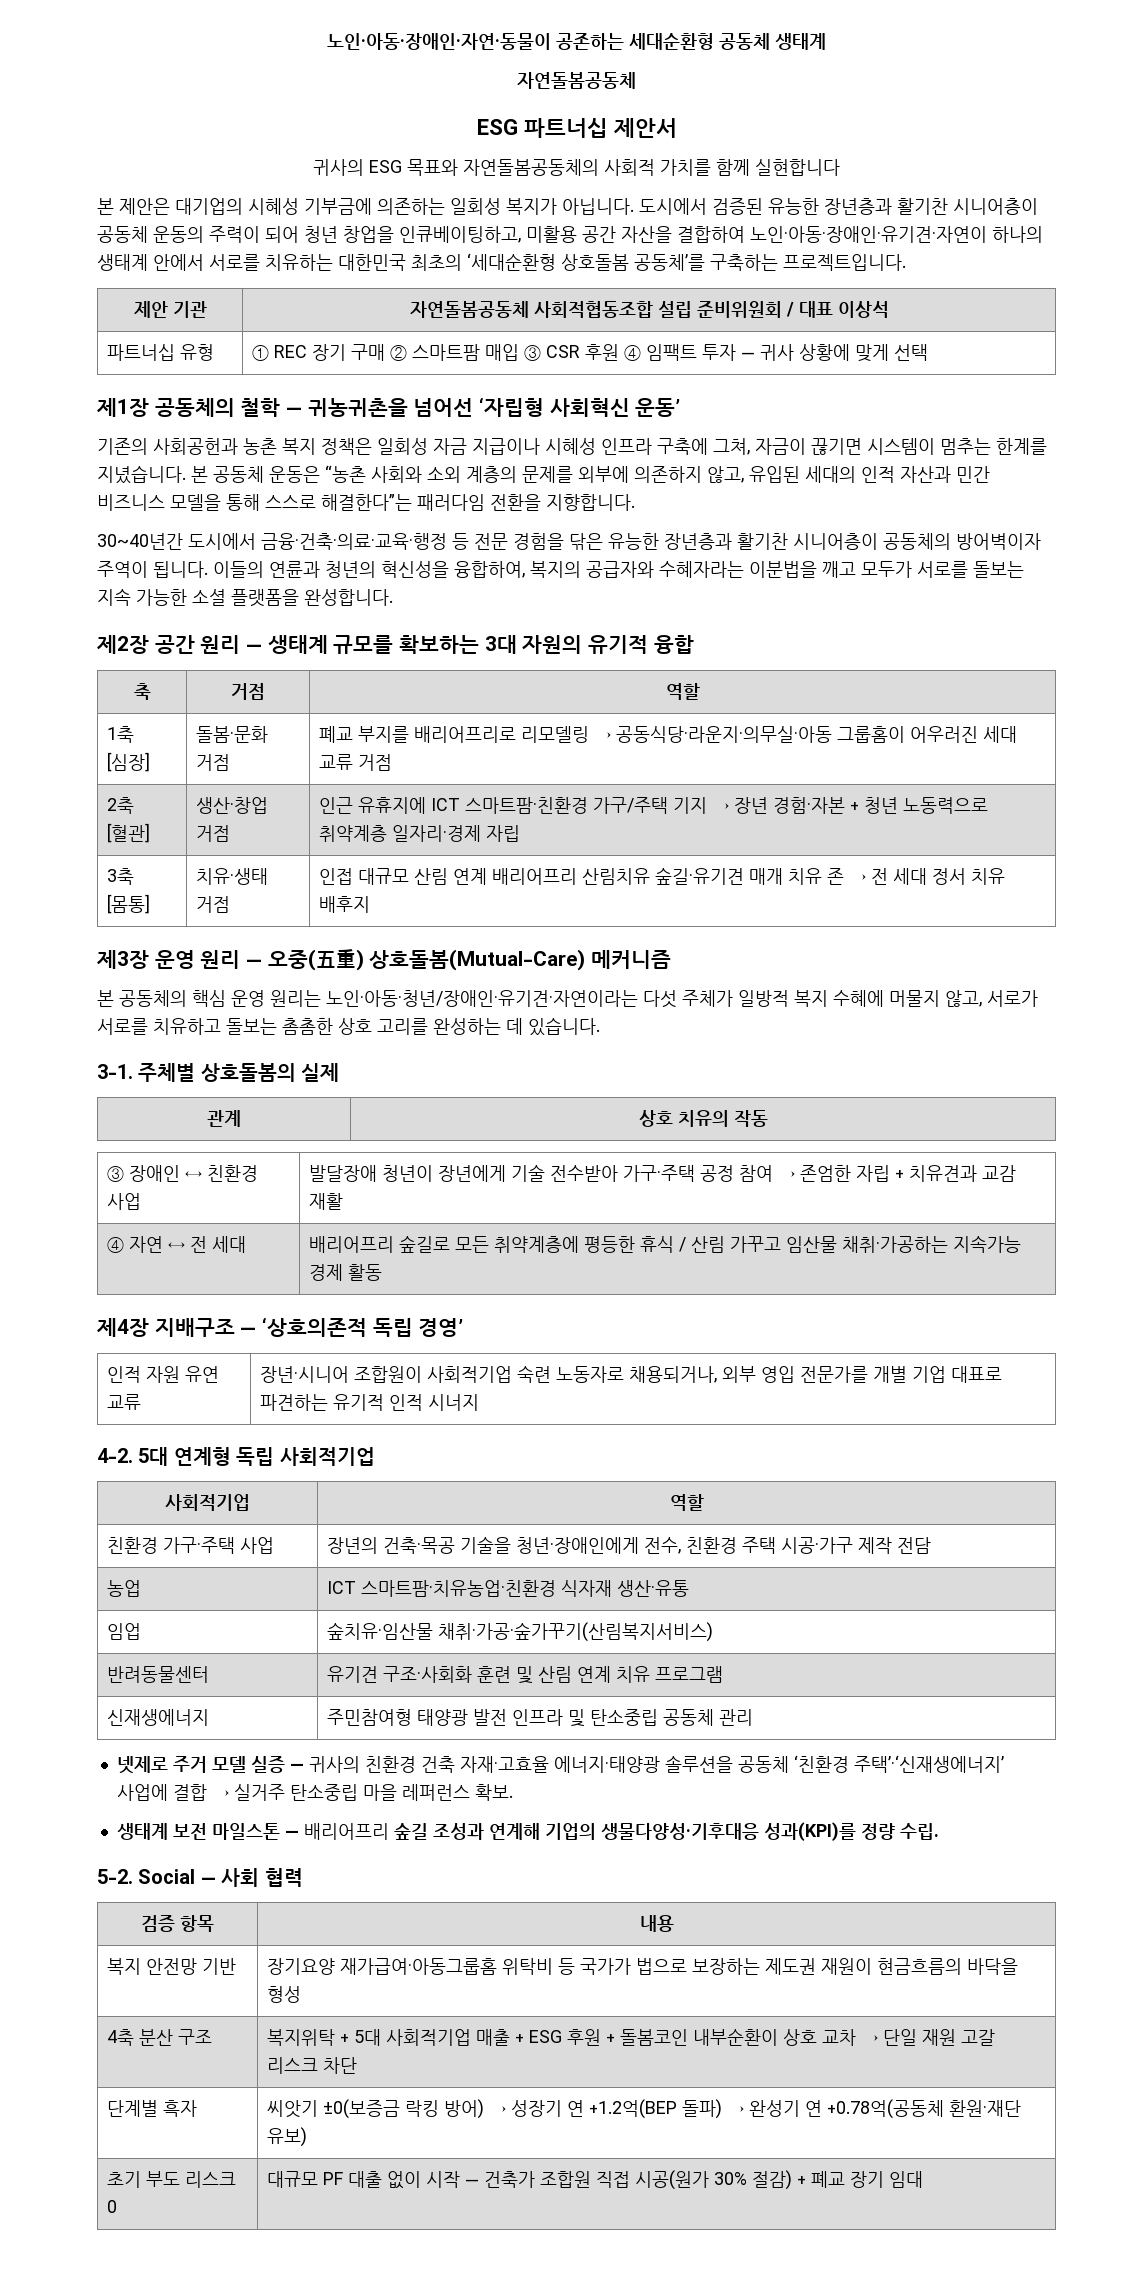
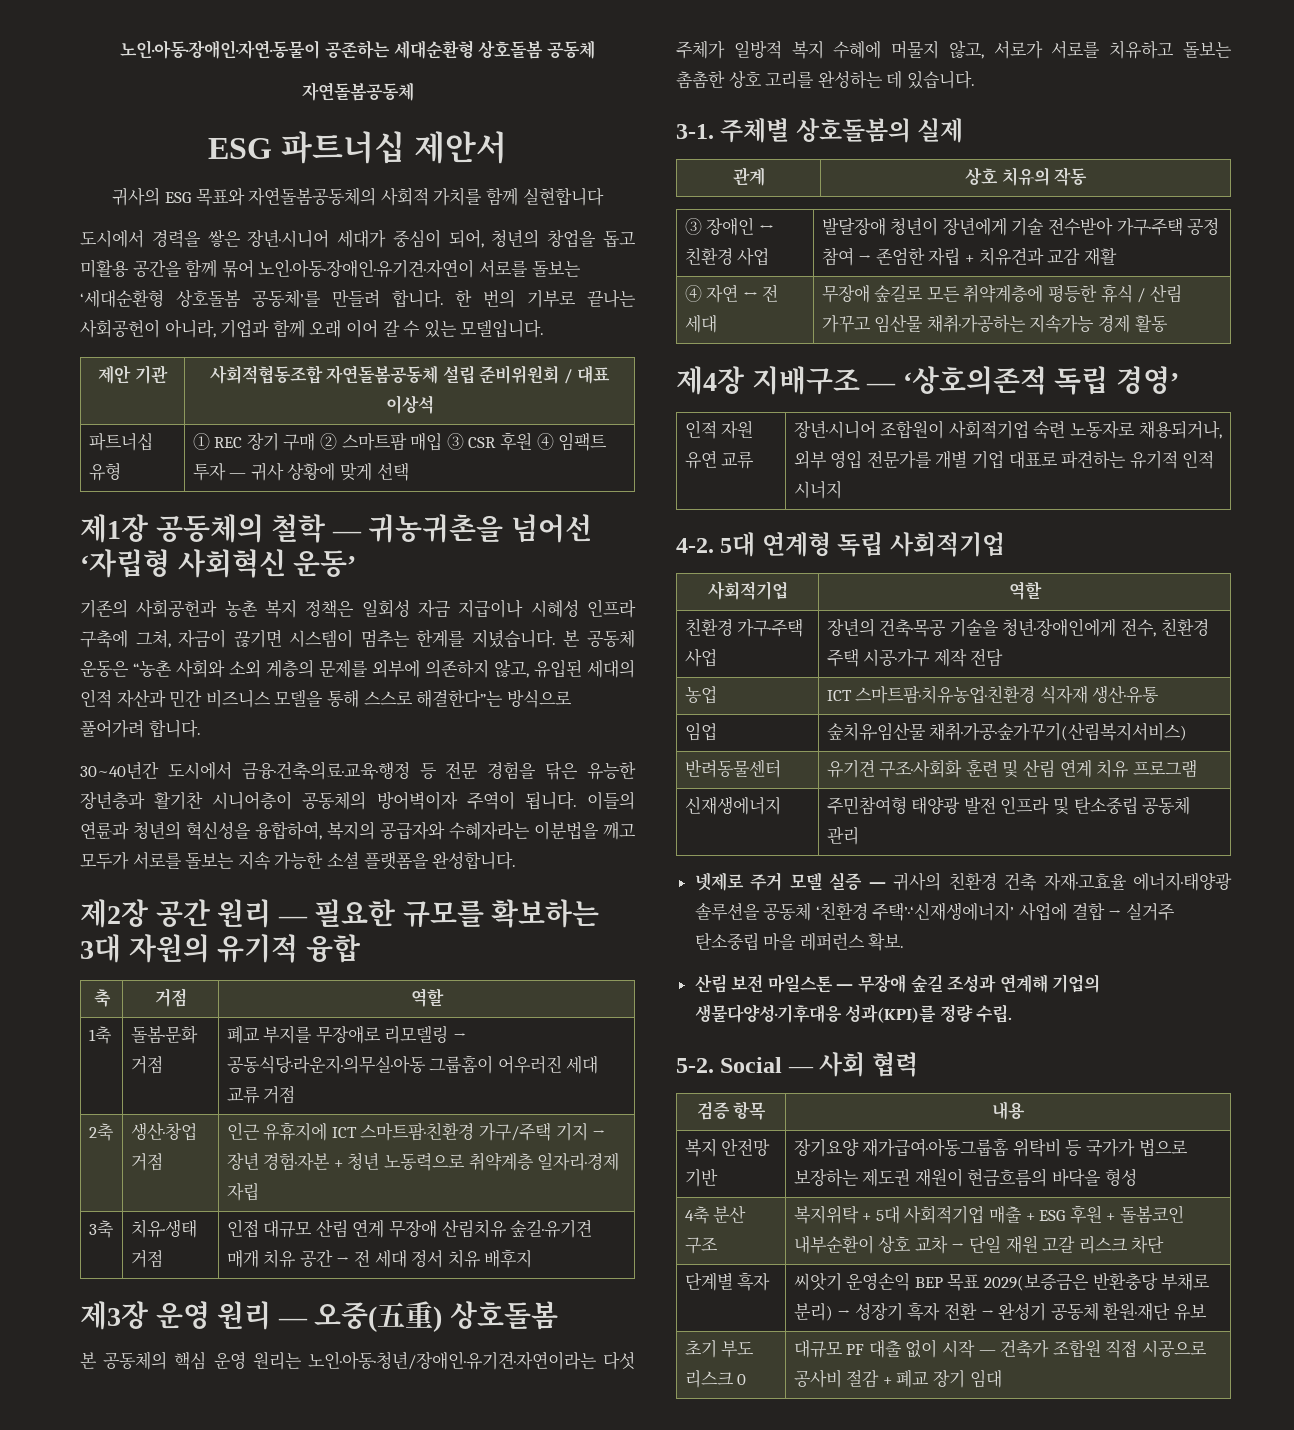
- 노인·아동·장애인·자연·동물이 공존하는 세대순환형 공동체 생태계
+ 노인·아동·장애인·자연·동물이 공존하는 세대순환형 상호돌봄 공동체
- 본 제안은 대기업의 시혜성 기부금에 의존하는 일회성 복지가 아닙니다. 도시에서 검증된 유능한 장년층과 활기찬 시니어층이 공동체 운동의 주력이 되어 청년 창업을 인큐베이팅하고, 미활용 공간 자산을 결합하여 노인·아동·장애인·유기견·자연이 하나의 생태계 안에서 서로를 치유하는 대한민국 최초의 ‘세대순환형 상호돌봄 공동체’를 구축하는 프로젝트입니다.
+ 도시에서 경력을 쌓은 장년·시니어 세대가 중심이 되어, 청년의 창업을 돕고 미활용 공간을 함께 묶어 노인·아동·장애인·유기견·자연이 서로를 돌보는 ‘세대순환형 상호돌봄 공동체’를 만들려 합니다. 한 번의 기부로 끝나는 사회공헌이 아니라, 기업과 함께 오래 이어 갈 수 있는 모델입니다.
- 제안 기관 | 자연돌봄공동체 사회적협동조합 설립 준비위원회 / 대표 이상석
+ 제안 기관 | 사회적협동조합 자연돌봄공동체 설립 준비위원회 / 대표 이상석
- 본 공동체 운동은 “농촌 사회와 소외 계층의 문제를 외부에 의존하지 않고, 유입된 세대의 인적 자산과 민간 비즈니스 모델을 통해 스스로 해결한다”는 패러다임 전환을 지향합니다.
+ 본 공동체 운동은 “농촌 사회와 소외 계층의 문제를 외부에 의존하지 않고, 유입된 세대의 인적 자산과 민간 비즈니스 모델을 통해 스스로 해결한다”는 방식으로 풀어가려 합니다.
- 제2장 공간 원리 — 생태계 규모를 확보하는 3대 자원의 유기적 융합
+ 제2장 공간 원리 — 필요한 규모를 확보하는 3대 자원의 유기적 융합
- 1축 [심장] | 돌봄·문화 거점 | 폐교 부지를 배리어프리로 리모델링 → 공동식당·라운지·의무실·아동 그룹홈이 어우러진 세대 교류 거점
+ 1축 | 돌봄·문화 거점 | 폐교 부지를 무장애로 리모델링 → 공동식당·라운지·의무실·아동 그룹홈이 어우러진 세대 교류 거점
- 2축 [혈관] | 생산·창업 거점 | 인근 유휴지에 ICT 스마트팜·친환경 가구/주택 기지 → 장년 경험·자본 + 청년 노동력으로 취약계층 일자리·경제 자립
+ 2축 | 생산·창업 거점 | 인근 유휴지에 ICT 스마트팜·친환경 가구/주택 기지 → 장년 경험·자본 + 청년 노동력으로 취약계층 일자리·경제 자립
- 3축 [몸통] | 치유·생태 거점 | 인접 대규모 산림 연계 배리어프리 산림치유 숲길·유기견 매개 치유 존 → 전 세대 정서 치유 배후지
+ 3축 | 치유·생태 거점 | 인접 대규모 산림 연계 무장애 산림치유 숲길·유기견 매개 치유 공간 → 전 세대 정서 치유 배후지
- 제3장 운영 원리 — 오중(五重) 상호돌봄(Mutual-Care) 메커니즘
+ 제3장 운영 원리 — 오중(五重) 상호돌봄
- ④ 자연 ↔ 전 세대 | 배리어프리 숲길로 모든 취약계층에 평등한 휴식 / 산림 가꾸고 임산물 채취·가공하는 지속가능 경제 활동
+ ④ 자연 ↔ 전 세대 | 무장애 숲길로 모든 취약계층에 평등한 휴식 / 산림 가꾸고 임산물 채취·가공하는 지속가능 경제 활동
- 생태계 보전 마일스톤 — 배리어프리 숲길 조성과 연계해 기업의 생물다양성·기후대응 성과(KPI)를 정량 수립.
+ 산림 보전 마일스톤 — 무장애 숲길 조성과 연계해 기업의 생물다양성·기후대응 성과(KPI)를 정량 수립.
- 단계별 흑자 | 씨앗기 ±0(보증금 락킹 방어) → 성장기 연 +1.2억(BEP 돌파) → 완성기 연 +0.78억(공동체 환원·재단 유보)
+ 단계별 흑자 | 씨앗기 운영손익 BEP 목표 2029(보증금은 반환충당 부채로 분리) → 성장기 흑자 전환 → 완성기 공동체 환원·재단 유보
- 초기 부도 리스크 0 | 대규모 PF 대출 없이 시작 — 건축가 조합원 직접 시공(원가 30% 절감) + 폐교 장기 임대
+ 초기 부도 리스크 0 | 대규모 PF 대출 없이 시작 — 건축가 조합원 직접 시공으로 공사비 절감 + 폐교 장기 임대

